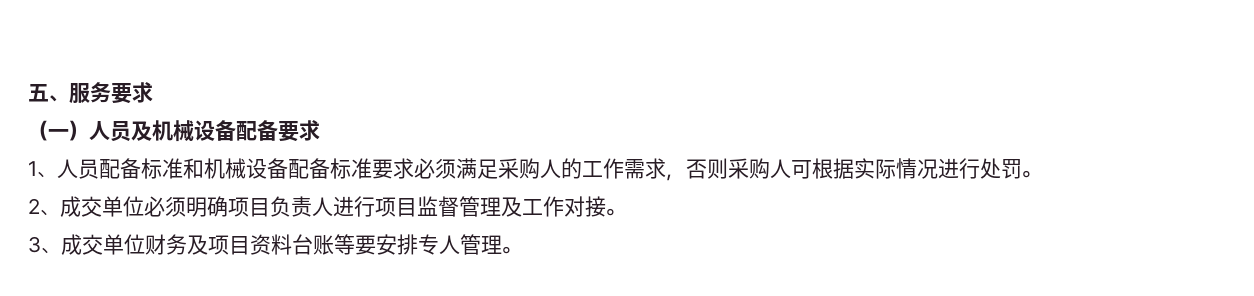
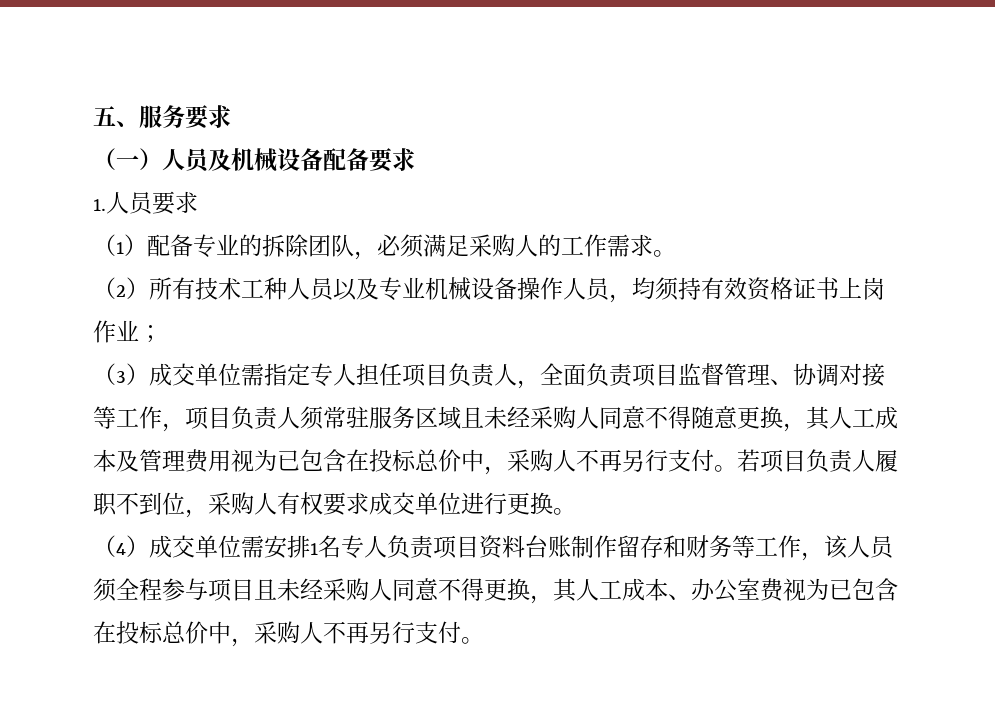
- 1、人员配备标准和机械设备配备标准要求必须满足采购人的工作需求，否则采购人可根据实际情况进行处罚。
- 2、成交单位必须明确项目负责人进行项目监督管理及工作对接。
- 3、成交单位财务及项目资料台账等要安排专人管理。
+ 1.人员要求
+ （1）配备专业的拆除团队，必须满足采购人的工作需求。
+ （2）所有技术工种人员以及专业机械设备操作人员，均须持有效资格证书上岗作业；
+ （3）成交单位需指定专人担任项目负责人，全面负责项目监督管理、协调对接等工作，项目负责人须常驻服务区域且未经采购人同意不得随意更换，其人工成本及管理费用视为已包含在投标总价中，采购人不再另行支付。若项目负责人履职不到位，采购人有权要求成交单位进行更换。
+ （4）成交单位需安排1名专人负责项目资料台账制作留存和财务等工作，该人员须全程参与项目且未经采购人同意不得更换，其人工成本、办公室费视为已包含在投标总价中，采购人不再另行支付。

